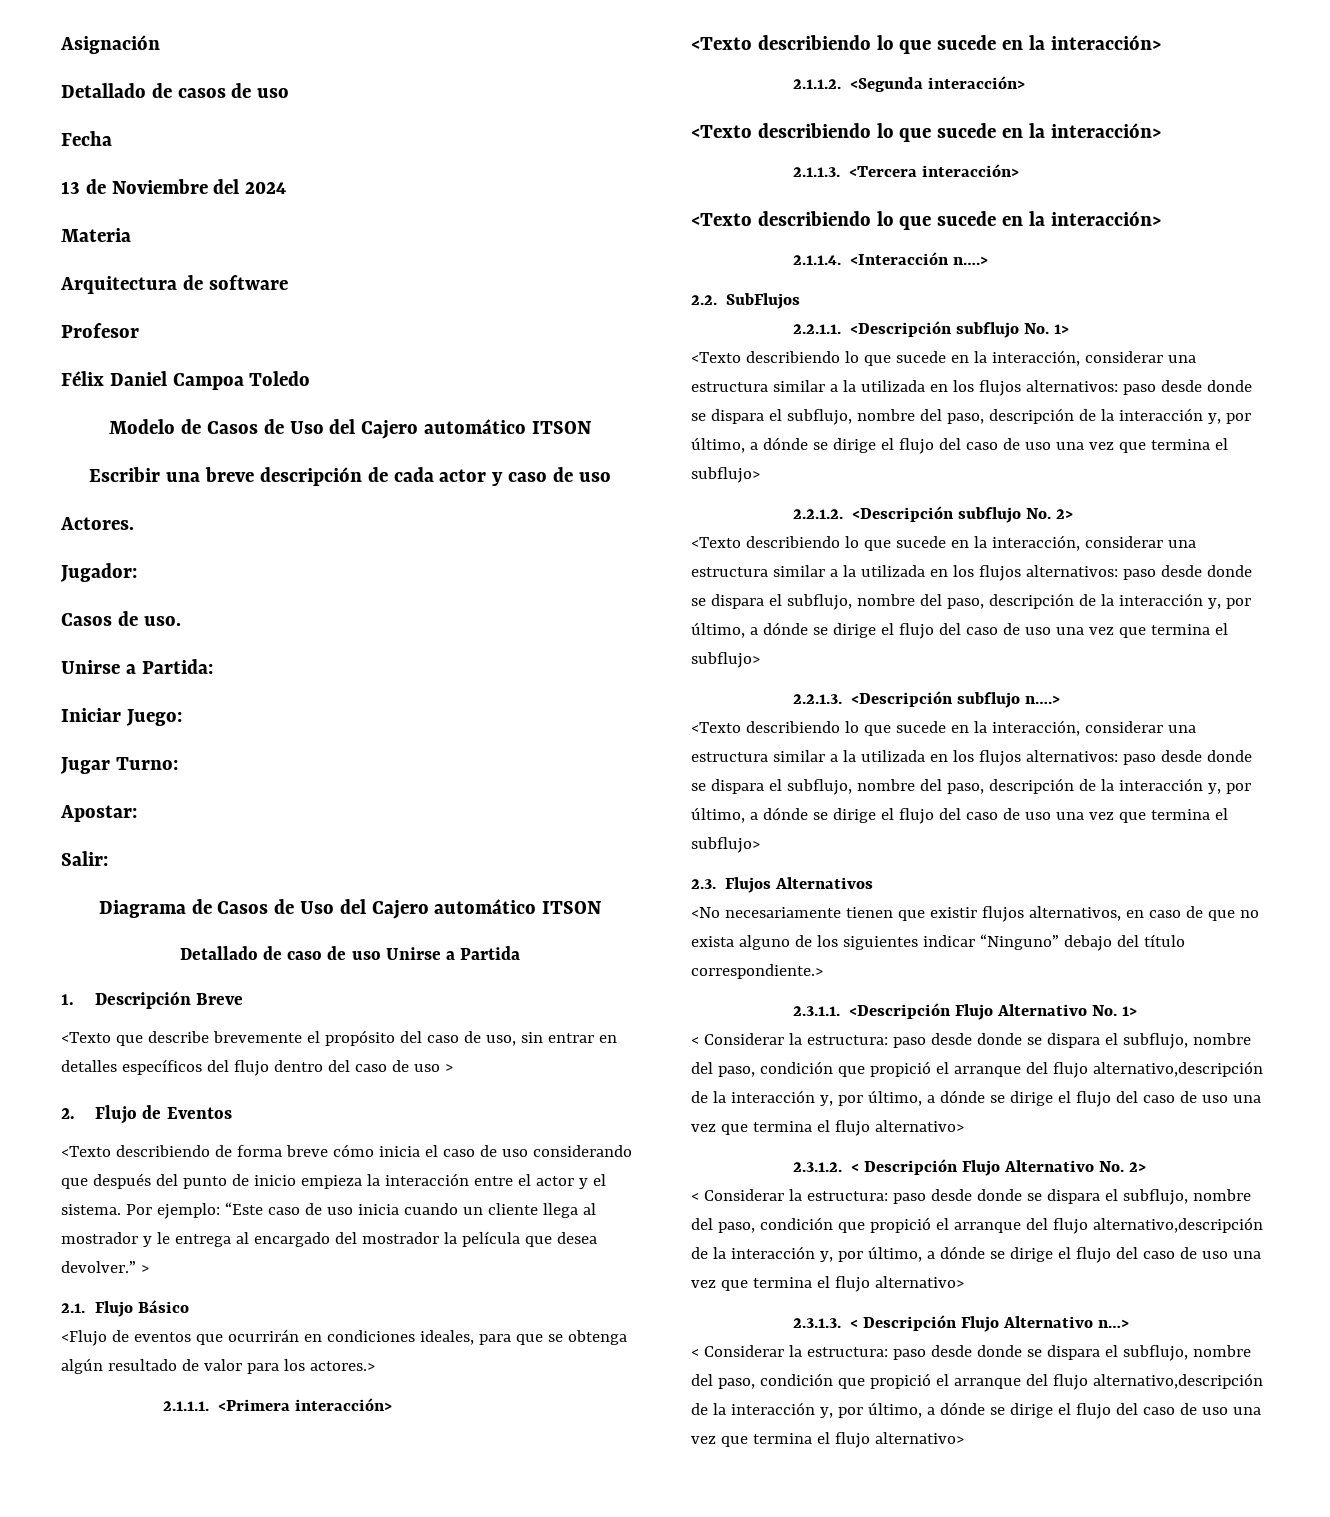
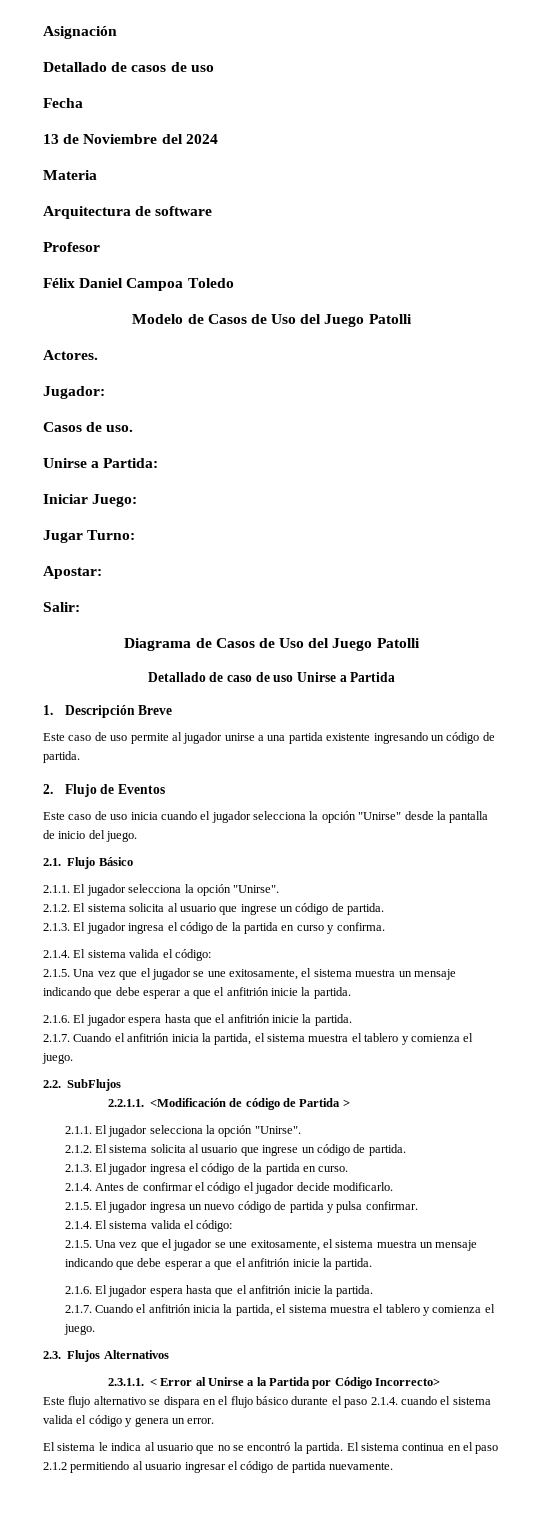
- Modelo de Casos de Uso del Cajero automático ITSON
- Escribir una breve descripción de cada actor y caso de uso
+ Modelo de Casos de Uso del Juego Patolli
- Diagrama de Casos de Uso del Cajero automático ITSON
+ Diagrama de Casos de Uso del Juego Patolli
- <Texto que describe brevemente el propósito del caso de uso, sin entrar en detalles específicos del flujo dentro del caso de uso >
+ Este caso de uso permite al jugador unirse a una partida existente ingresando un código de partida.
  2. Flujo de Eventos
- <Texto describiendo de forma breve cómo inicia el caso de uso considerando que después del punto de inicio empieza la interacción entre el actor y el sistema. Por ejemplo: “Este caso de uso inicia cuando un cliente llega al mostrador y le entrega al encargado del mostrador la película que desea devolver.” >
+ Este caso de uso inicia cuando el jugador selecciona la opción "Unirse" desde la pantalla de inicio del juego.
  2.1. Flujo Básico
- <Flujo de eventos que ocurrirán en condiciones ideales, para que se obtenga algún resultado de valor para los actores.>
- 2.1.1.1. <Primera interacción>
- <Texto describiendo lo que sucede en la interacción>
- 2.1.1.2. <Segunda interacción>
- <Texto describiendo lo que sucede en la interacción>
- 2.1.1.3. <Tercera interacción>
- <Texto describiendo lo que sucede en la interacción>
- 2.1.1.4. <Interacción n….>
+ 2.1.1. El jugador selecciona la opción "Unirse".
+ 2.1.2. El sistema solicita al usuario que ingrese un código de partida.
+ 2.1.3. El jugador ingresa el código de la partida en curso y confirma.
+ 2.1.4. El sistema valida el código:
+ 2.1.5. Una vez que el jugador se une exitosamente, el sistema muestra un mensaje indicando que debe esperar a que el anfitrión inicie la partida.
+ 2.1.6. El jugador espera hasta que el anfitrión inicie la partida.
+ 2.1.7. Cuando el anfitrión inicia la partida, el sistema muestra el tablero y comienza el juego.
  2.2. SubFlujos
- 2.2.1.1. <Descripción subflujo No. 1>
- <Texto describiendo lo que sucede en la interacción, considerar una estructura similar a la utilizada en los flujos alternativos: paso desde donde se dispara el subflujo, nombre del paso, descripción de la interacción y, por último, a dónde se dirige el flujo del caso de uso una vez que termina el subflujo>
- 2.2.1.2. <Descripción subflujo No. 2>
- <Texto describiendo lo que sucede en la interacción, considerar una estructura similar a la utilizada en los flujos alternativos: paso desde donde se dispara el subflujo, nombre del paso, descripción de la interacción y, por último, a dónde se dirige el flujo del caso de uso una vez que termina el subflujo>
- 2.2.1.3. <Descripción subflujo n….>
- <Texto describiendo lo que sucede en la interacción, considerar una estructura similar a la utilizada en los flujos alternativos: paso desde donde se dispara el subflujo, nombre del paso, descripción de la interacción y, por último, a dónde se dirige el flujo del caso de uso una vez que termina el subflujo>
+ 2.2.1.1. <Modificación de código de Partida >
+ 2.1.1. El jugador selecciona la opción "Unirse".
+ 2.1.2. El sistema solicita al usuario que ingrese un código de partida.
+ 2.1.3. El jugador ingresa el código de la partida en curso.
+ 2.1.4. Antes de confirmar el código el jugador decide modificarlo.
+ 2.1.5. El jugador ingresa un nuevo código de partida y pulsa confirmar.
+ 2.1.4. El sistema valida el código:
+ 2.1.5. Una vez que el jugador se une exitosamente, el sistema muestra un mensaje indicando que debe esperar a que el anfitrión inicie la partida.
+ 2.1.6. El jugador espera hasta que el anfitrión inicie la partida.
+ 2.1.7. Cuando el anfitrión inicia la partida, el sistema muestra el tablero y comienza el juego.
  2.3. Flujos Alternativos
- <No necesariamente tienen que existir flujos alternativos, en caso de que no exista alguno de los siguientes indicar “Ninguno” debajo del título correspondiente.>
- 2.3.1.1. <Descripción Flujo Alternativo No. 1>
- < Considerar la estructura: paso desde donde se dispara el subflujo, nombre del paso, condición que propició el arranque del flujo alternativo,descripción de la interacción y, por último, a dónde se dirige el flujo del caso de uso una vez que termina el flujo alternativo>
- 2.3.1.2. < Descripción Flujo Alternativo No. 2>
- < Considerar la estructura: paso desde donde se dispara el subflujo, nombre del paso, condición que propició el arranque del flujo alternativo,descripción de la interacción y, por último, a dónde se dirige el flujo del caso de uso una vez que termina el flujo alternativo>
- 2.3.1.3. < Descripción Flujo Alternativo n…>
- < Considerar la estructura: paso desde donde se dispara el subflujo, nombre del paso, condición que propició el arranque del flujo alternativo,descripción de la interacción y, por último, a dónde se dirige el flujo del caso de uso una vez que termina el flujo alternativo>
+ 2.3.1.1. < Error al Unirse a la Partida por Código Incorrecto>
+ Este flujo alternativo se dispara en el flujo básico durante el paso 2.1.4. cuando el sistema valida el código y genera un error.
+ El sistema le indica al usuario que no se encontró la partida. El sistema continua en el paso 2.1.2 permitiendo al usuario ingresar el código de partida nuevamente.

